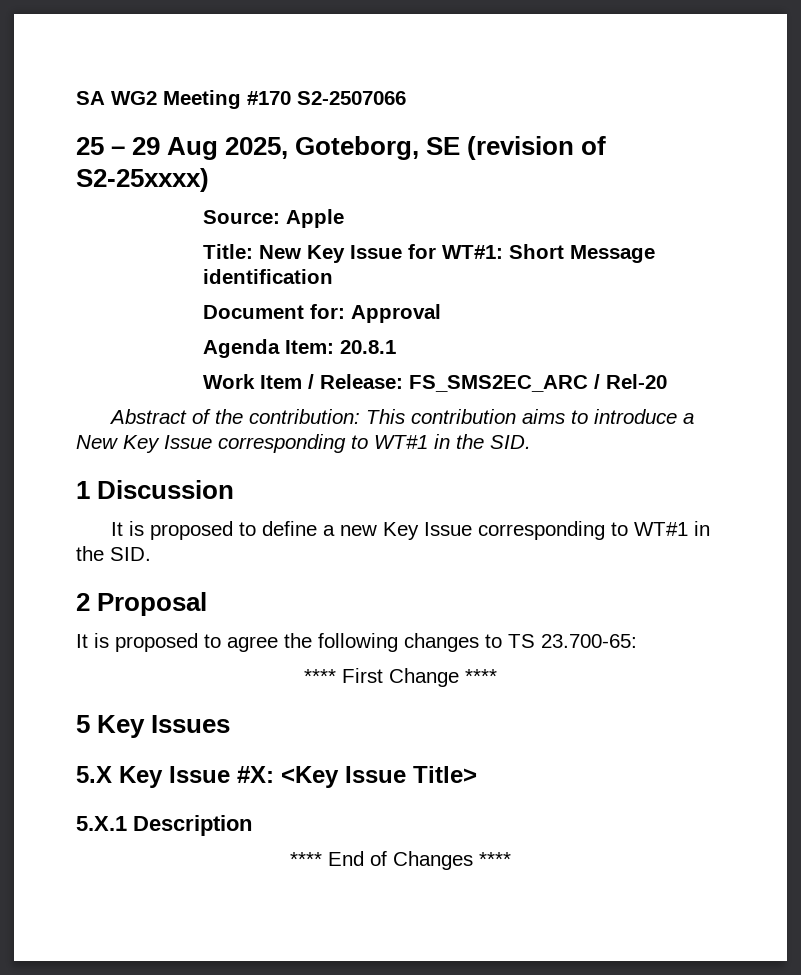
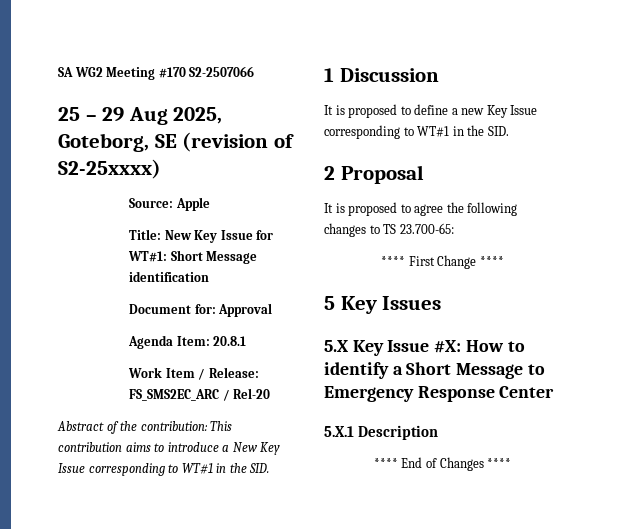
- 5.X Key Issue #X: <Key Issue Title>
+ 5.X Key Issue #X: How to identify a Short Message to Emergency Response Center

